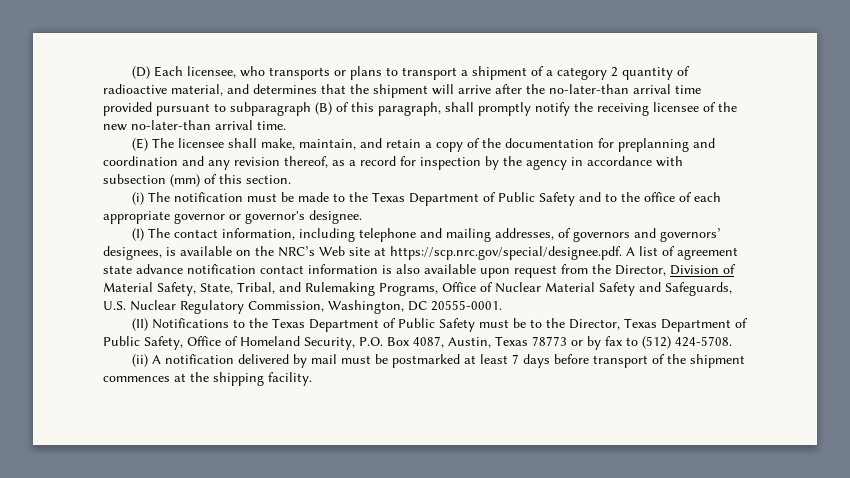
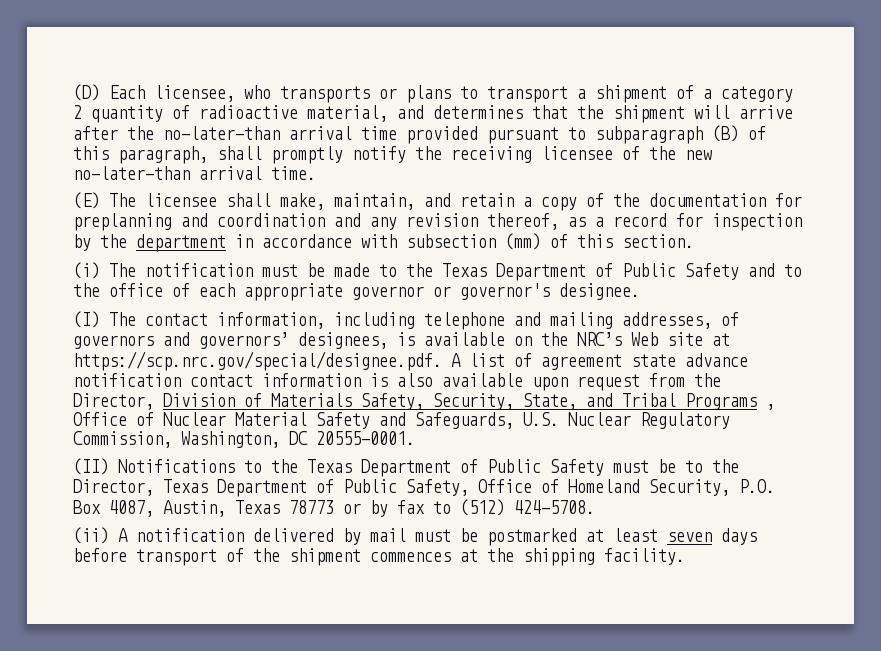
- (E) The licensee shall make, maintain, and retain a copy of the documentation for preplanning and coordination and any revision thereof, as a record for inspection by the agency in accordance with subsection (mm) of this section.
+ (E) The licensee shall make, maintain, and retain a copy of the documentation for preplanning and coordination and any revision thereof, as a record for inspection by the department in accordance with subsection (mm) of this section.
- (I) The contact information, including telephone and mailing addresses, of governors and governors’ designees, is available on the NRC’s Web site at https://scp.nrc.gov/special/designee.pdf. A list of agreement state advance notification contact information is also available upon request from the Director, Division of Material Safety, State, Tribal, and Rulemaking Programs, Office of Nuclear Material Safety and Safeguards, U.S. Nuclear Regulatory Commission, Washington, DC 20555-0001.
+ (I) The contact information, including telephone and mailing addresses, of governors and governors’ designees, is available on the NRC’s Web site at https://scp.nrc.gov/special/designee.pdf. A list of agreement state advance notification contact information is also available upon request from the Director, Division of Materials Safety, Security, State, and Tribal Programs , Office of Nuclear Material Safety and Safeguards, U.S. Nuclear Regulatory Commission, Washington, DC 20555-0001.
- (ii) A notification delivered by mail must be postmarked at least 7 days before transport of the shipment commences at the shipping facility.
+ (ii) A notification delivered by mail must be postmarked at least seven days before transport of the shipment commences at the shipping facility.

